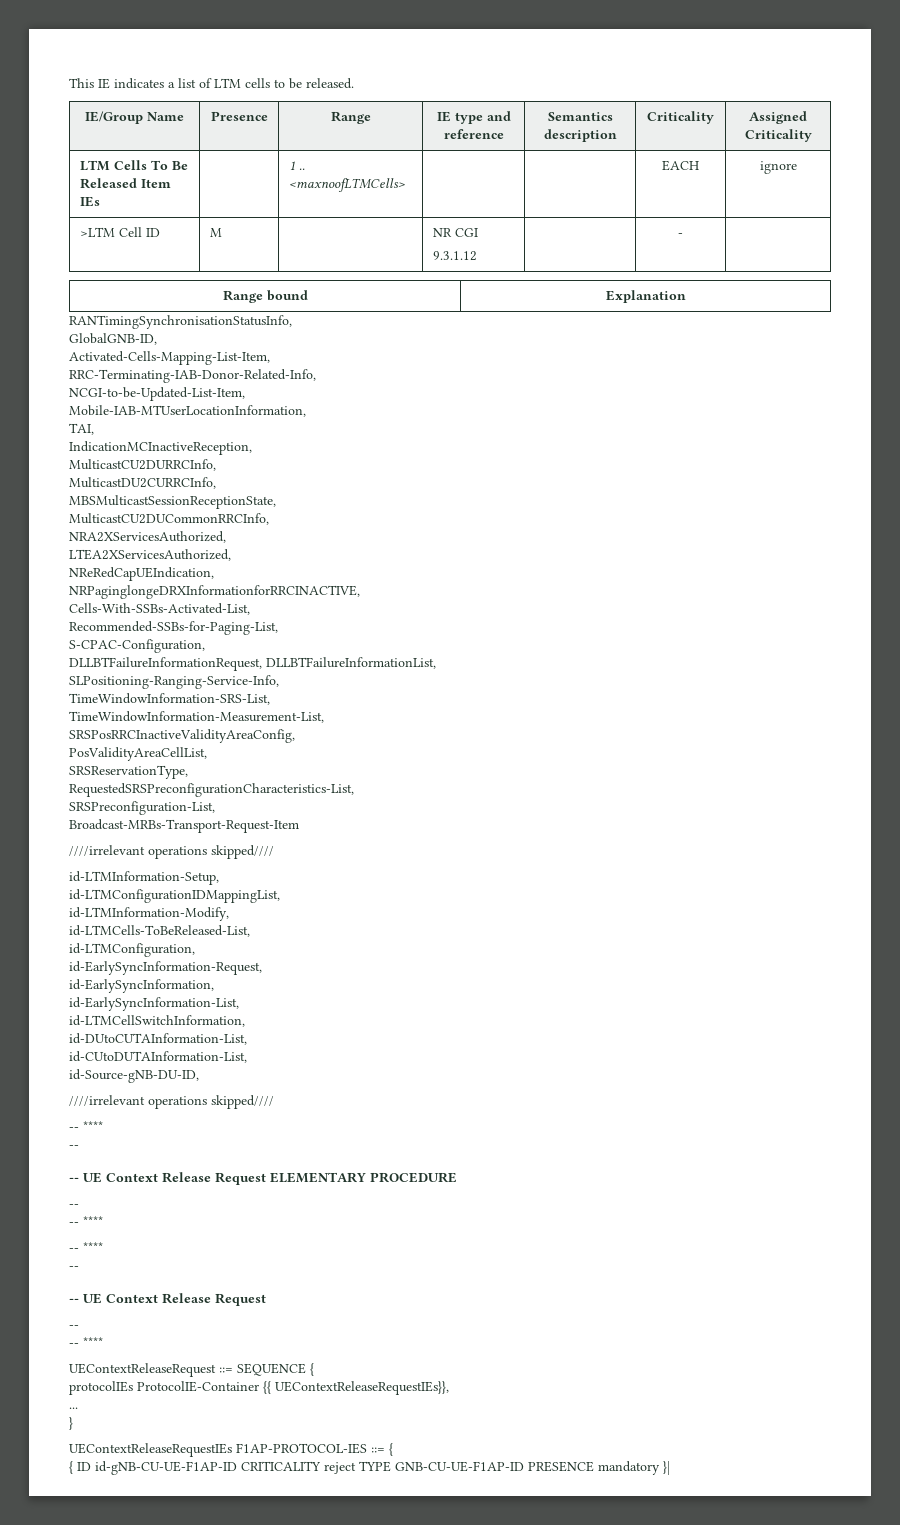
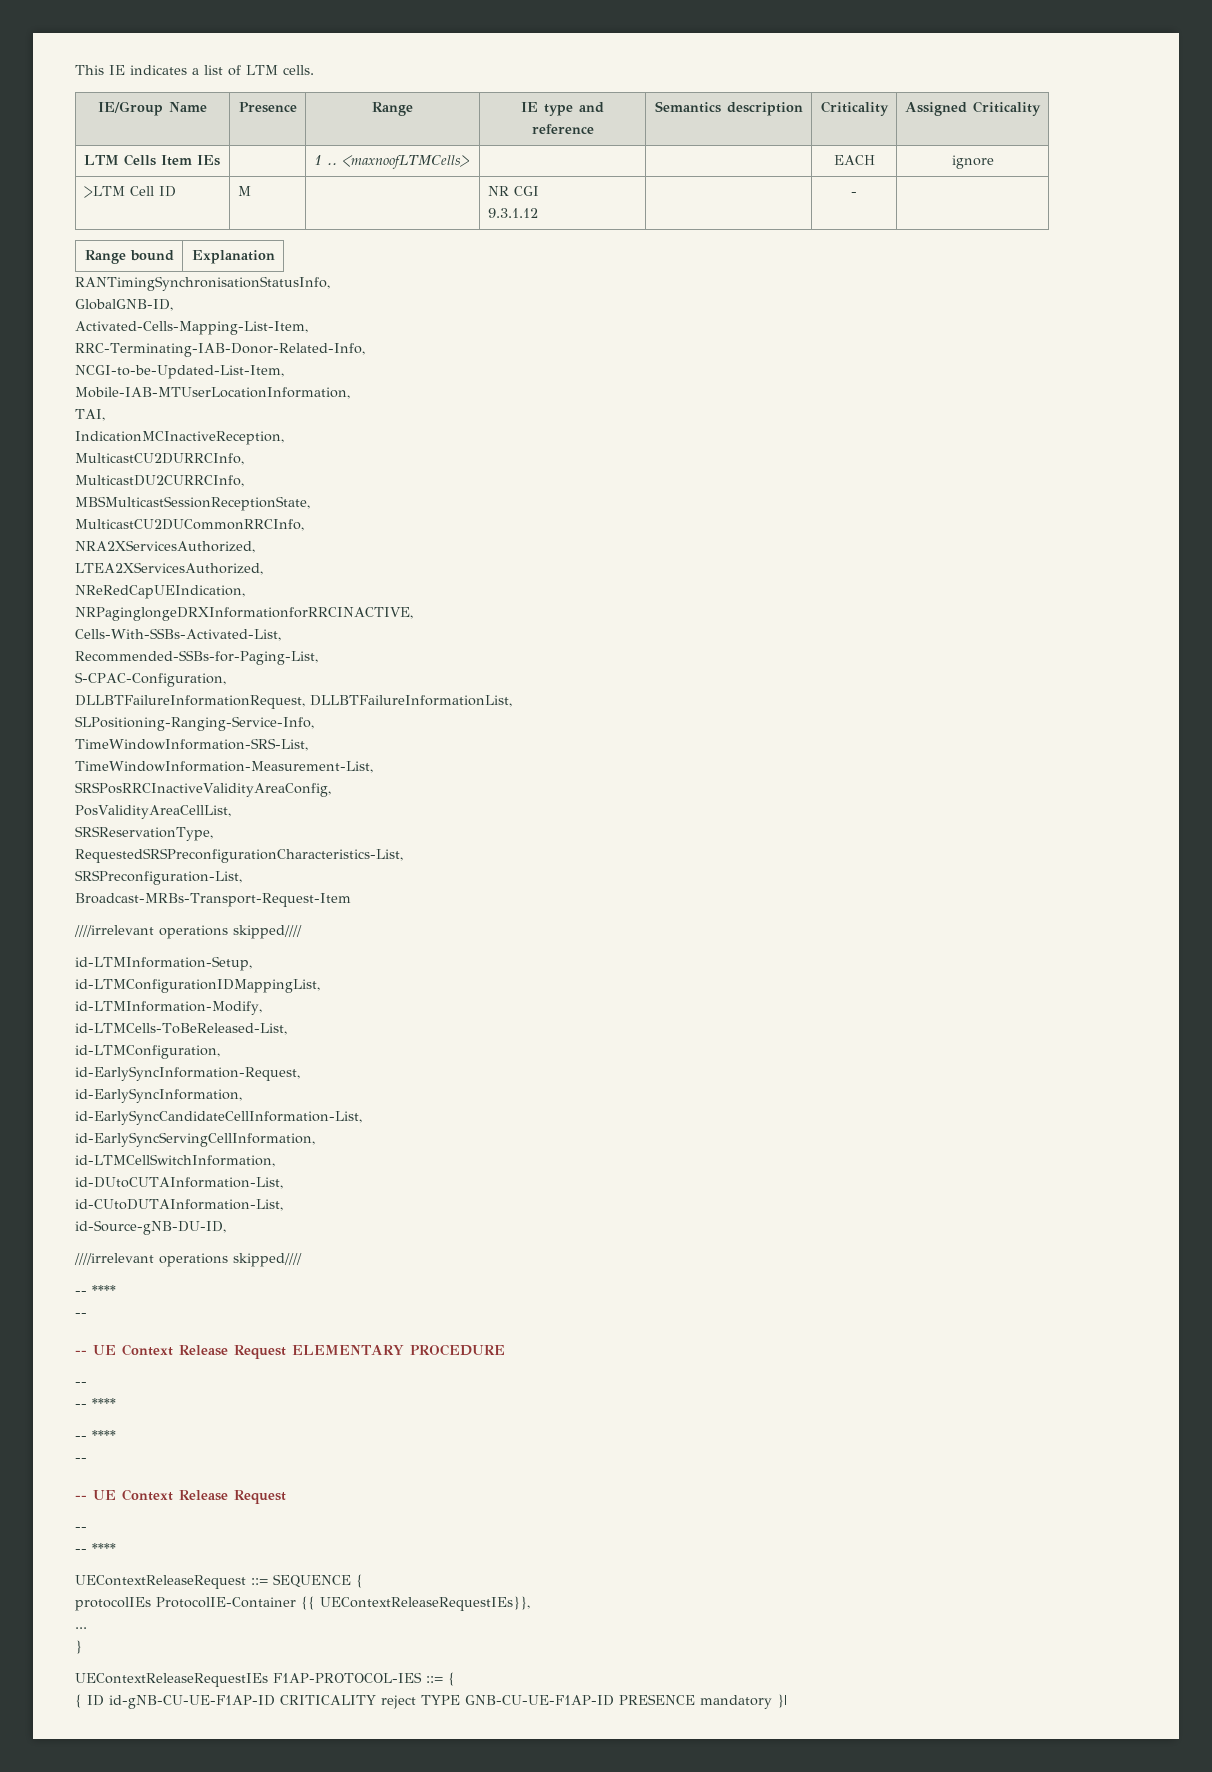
- This IE indicates a list of LTM cells to be released.
+ This IE indicates a list of LTM cells.
- LTM Cells To Be Released Item IEs | | 1 .. <maxnoofLTMCells> | | | EACH | ignore
+ LTM Cells Item IEs | | 1 .. <maxnoofLTMCells> | | | EACH | ignore
- id-EarlySyncInformation-List,
+ id-EarlySyncCandidateCellInformation-List,
+ id-EarlySyncServingCellInformation,

